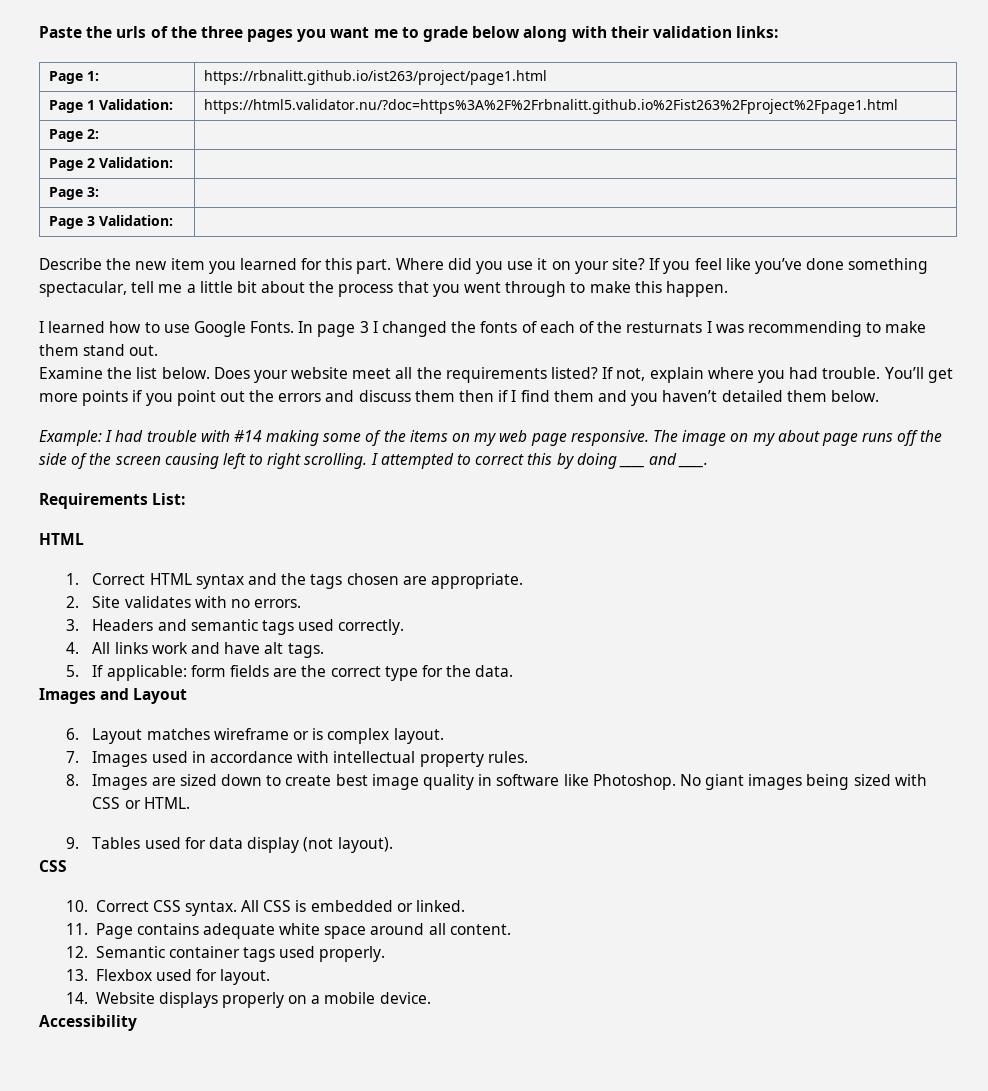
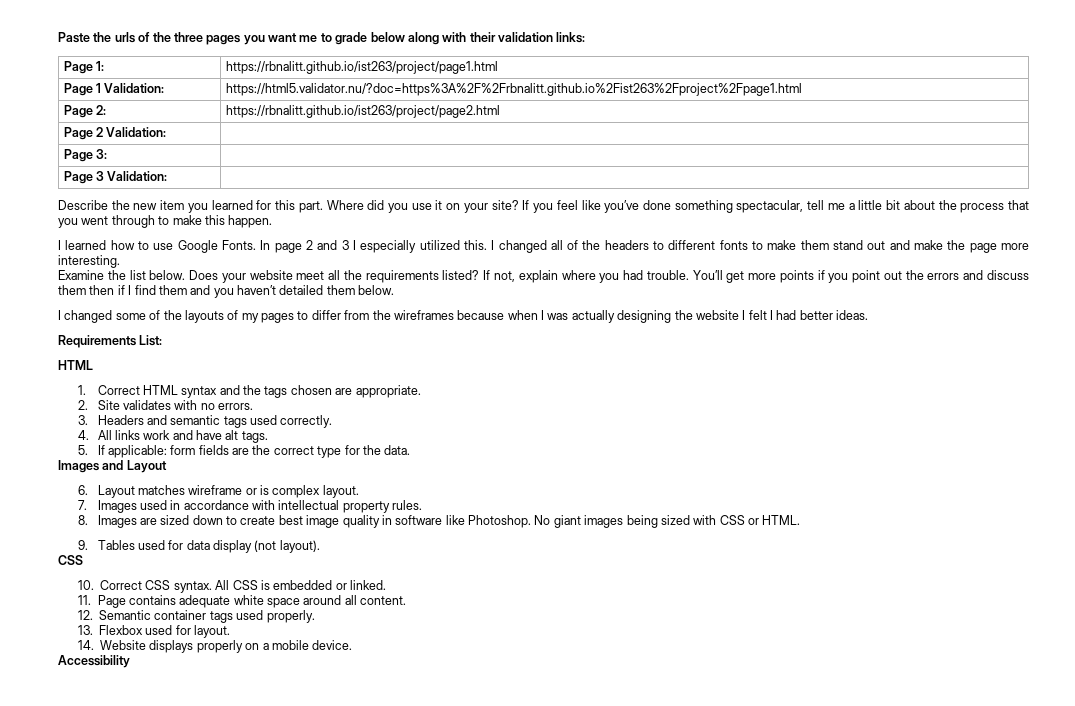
- Page 2: |
+ Page 2: | https://rbnalitt.github.io/ist263/project/page2.html
- In page 3 I changed the fonts of each of the resturnats I was recommending to make them stand out.
+ In page 2 and 3 I especially utilized this. I changed all of the headers to different fonts to make them stand out and make the page more interesting.
- Example: I had trouble with #14 making some of the items on my web page responsive. The image on my about page runs off the side of the screen causing left to right scrolling. I attempted to correct this by doing ____ and ____.
+ I changed some of the layouts of my pages to differ from the wireframes because when I was actually designing the website I felt I had better ideas.

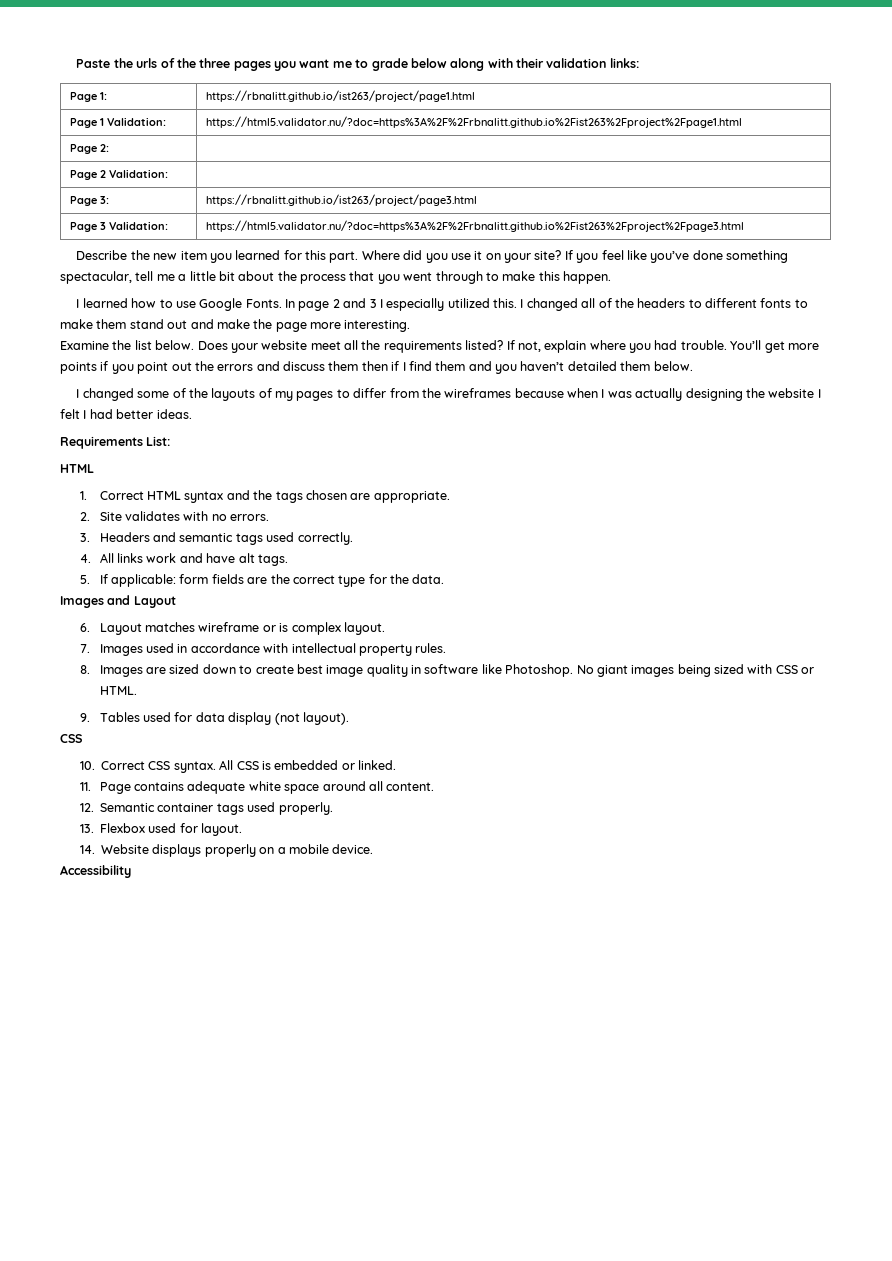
- Page 2: | https://rbnalitt.github.io/ist263/project/page2.html
+ Page 2: |
- Page 3: |
+ Page 3: | https://rbnalitt.github.io/ist263/project/page3.html
- Page 3 Validation: |
+ Page 3 Validation: | https://html5.validator.nu/?doc=https%3A%2F%2Frbnalitt.github.io%2Fist263%2Fproject%2Fpage3.html

